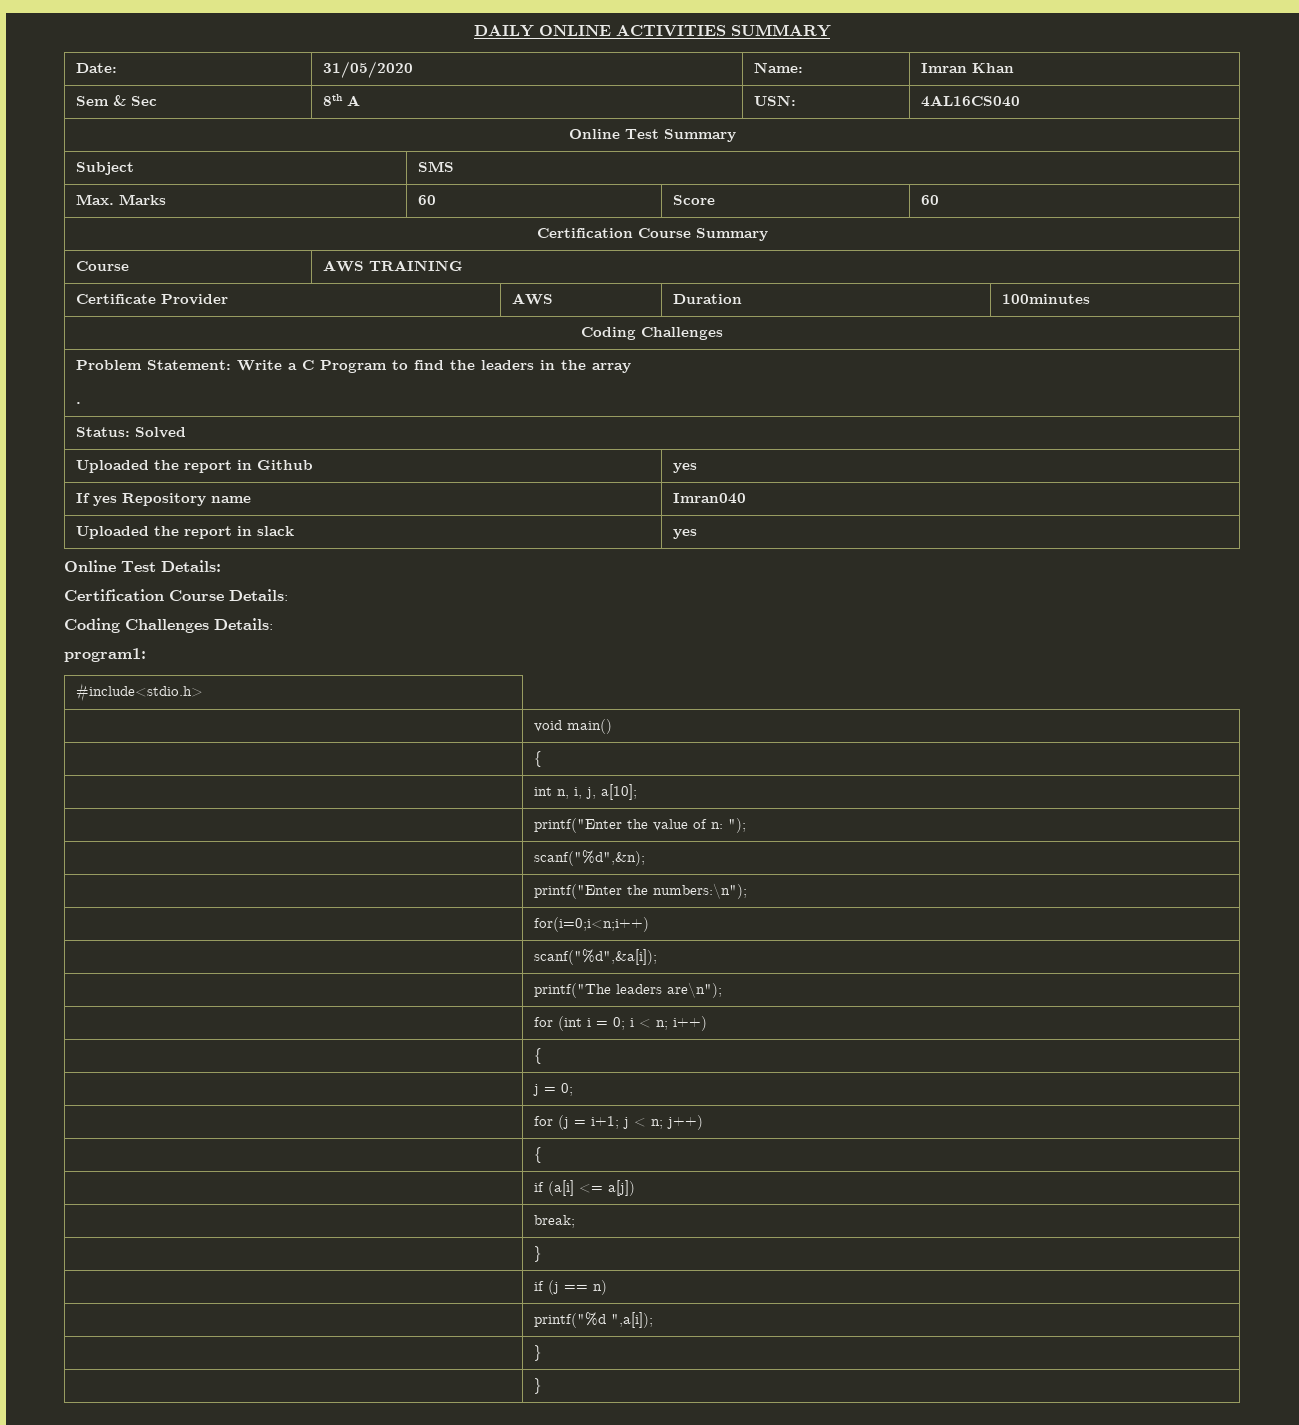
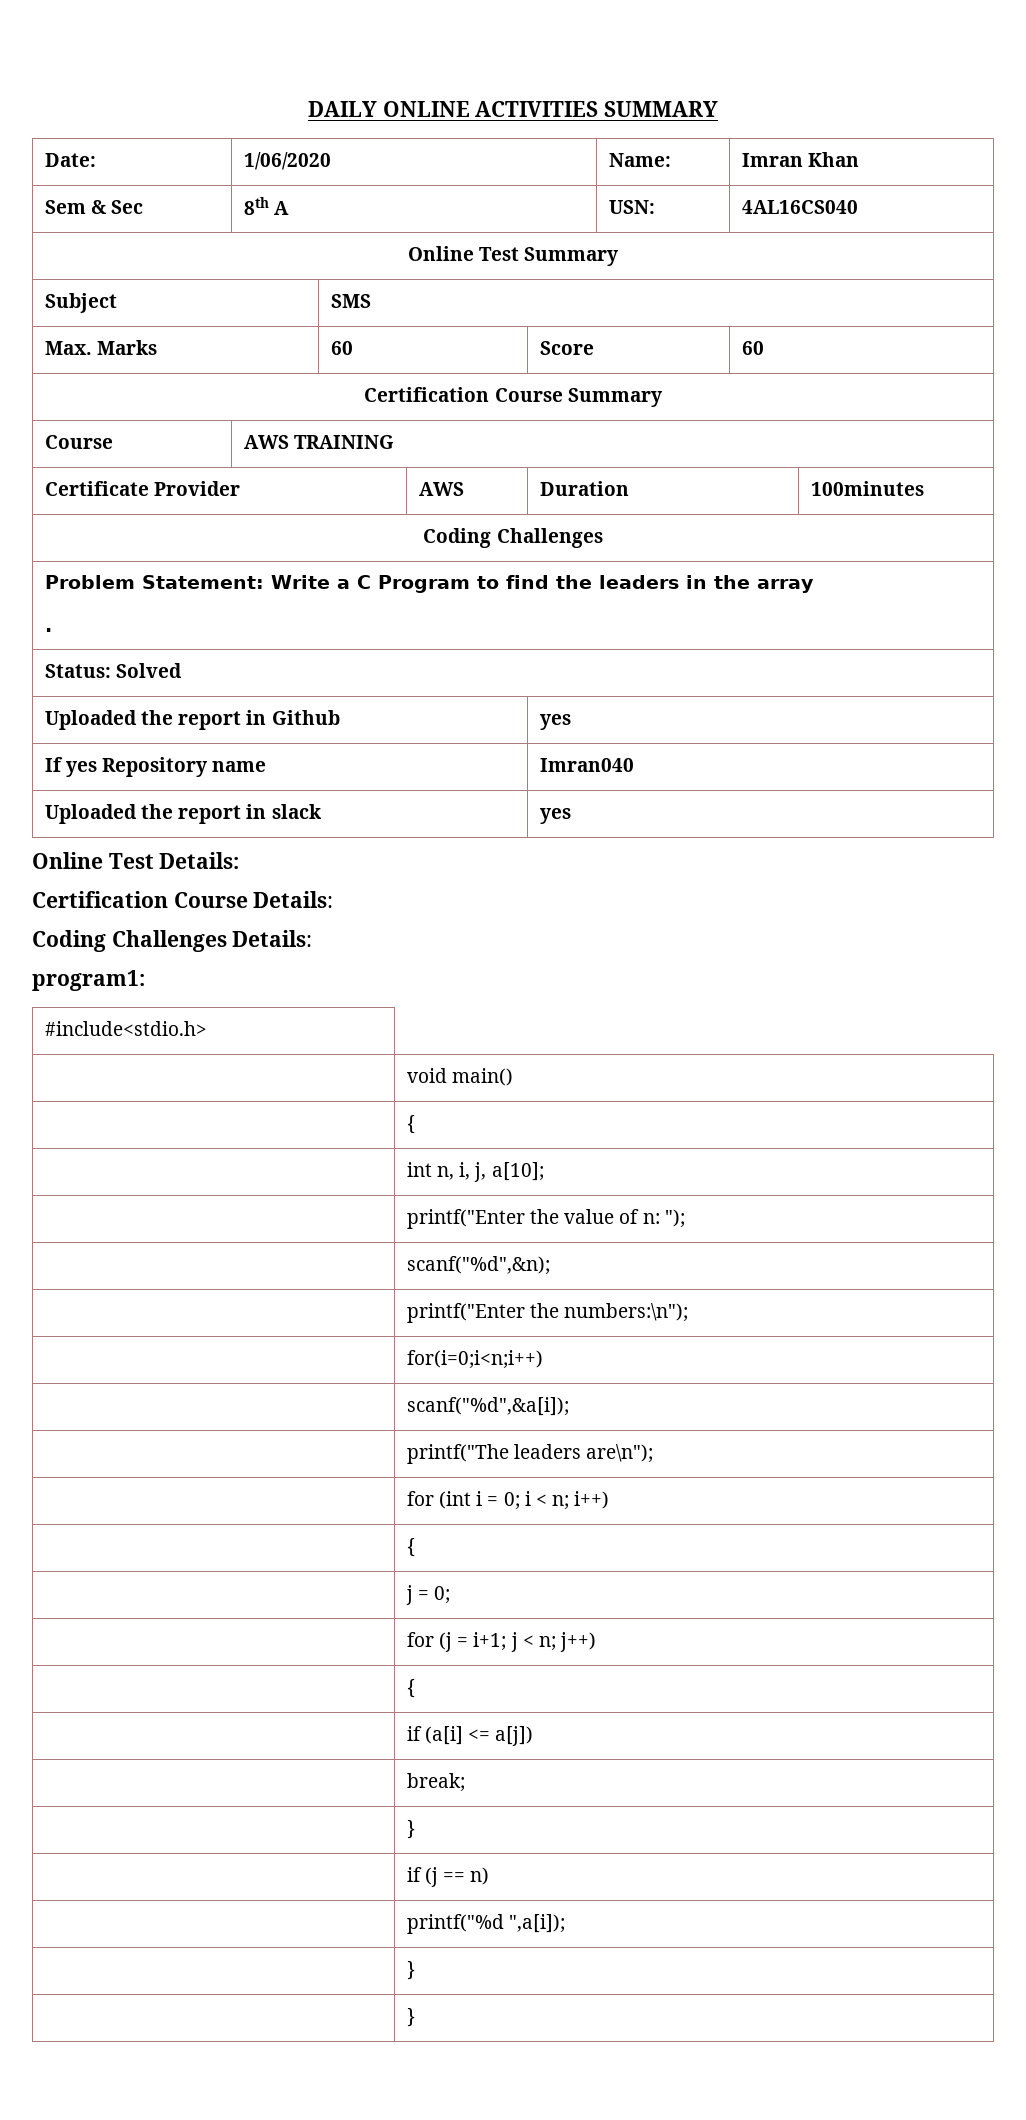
- Date: | 31/05/2020 | Name: | Imran Khan
+ Date: | 1/06/2020 | Name: | Imran Khan

